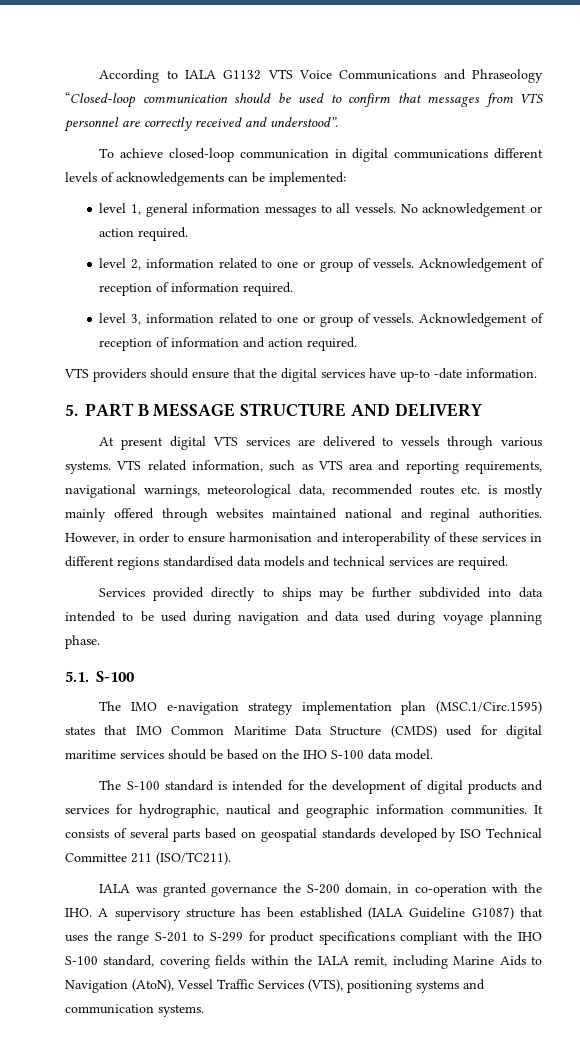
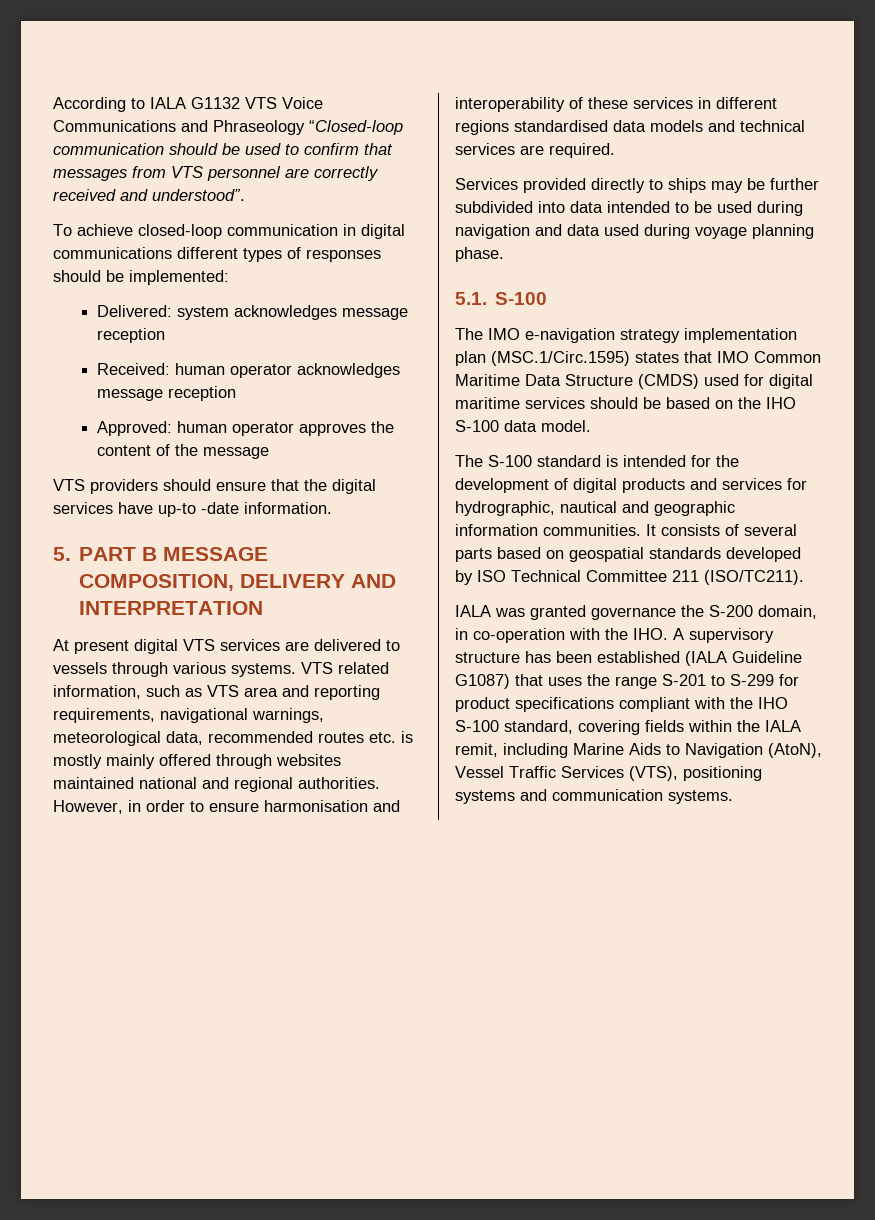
- To achieve closed-loop communication in digital communications different levels of acknowledgements can be implemented:
- level 1, general information messages to all vessels. No acknowledgement or action required.
- level 2, information related to one or group of vessels. Acknowledgement of reception of information required.
- level 3, information related to one or group of vessels. Acknowledgement of reception of information and action required.
+ To achieve closed-loop communication in digital communications different types of responses should be implemented:
+ Delivered: system acknowledges message reception
+ Received: human operator acknowledges message reception
+ Approved: human operator approves the content of the message
- 5. PART B MESSAGE STRUCTURE AND DELIVERY
+ 5. PART B MESSAGE COMPOSITION, DELIVERY AND INTERPRETATION
- VTS related information, such as VTS area and reporting requirements, navigational warnings, meteorological data, recommended routes etc. is mostly mainly offered through websites maintained national and reginal authorities.
+ VTS related information, such as VTS area and reporting requirements, navigational warnings, meteorological data, recommended routes etc. is mostly mainly offered through websites maintained national and regional authorities.

